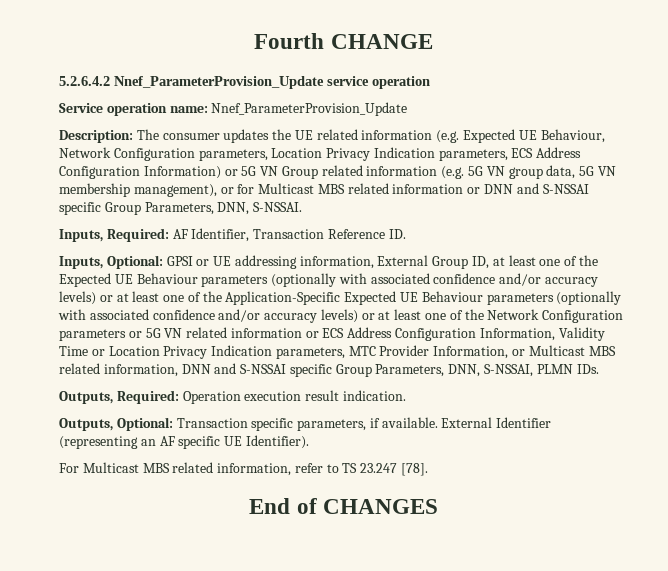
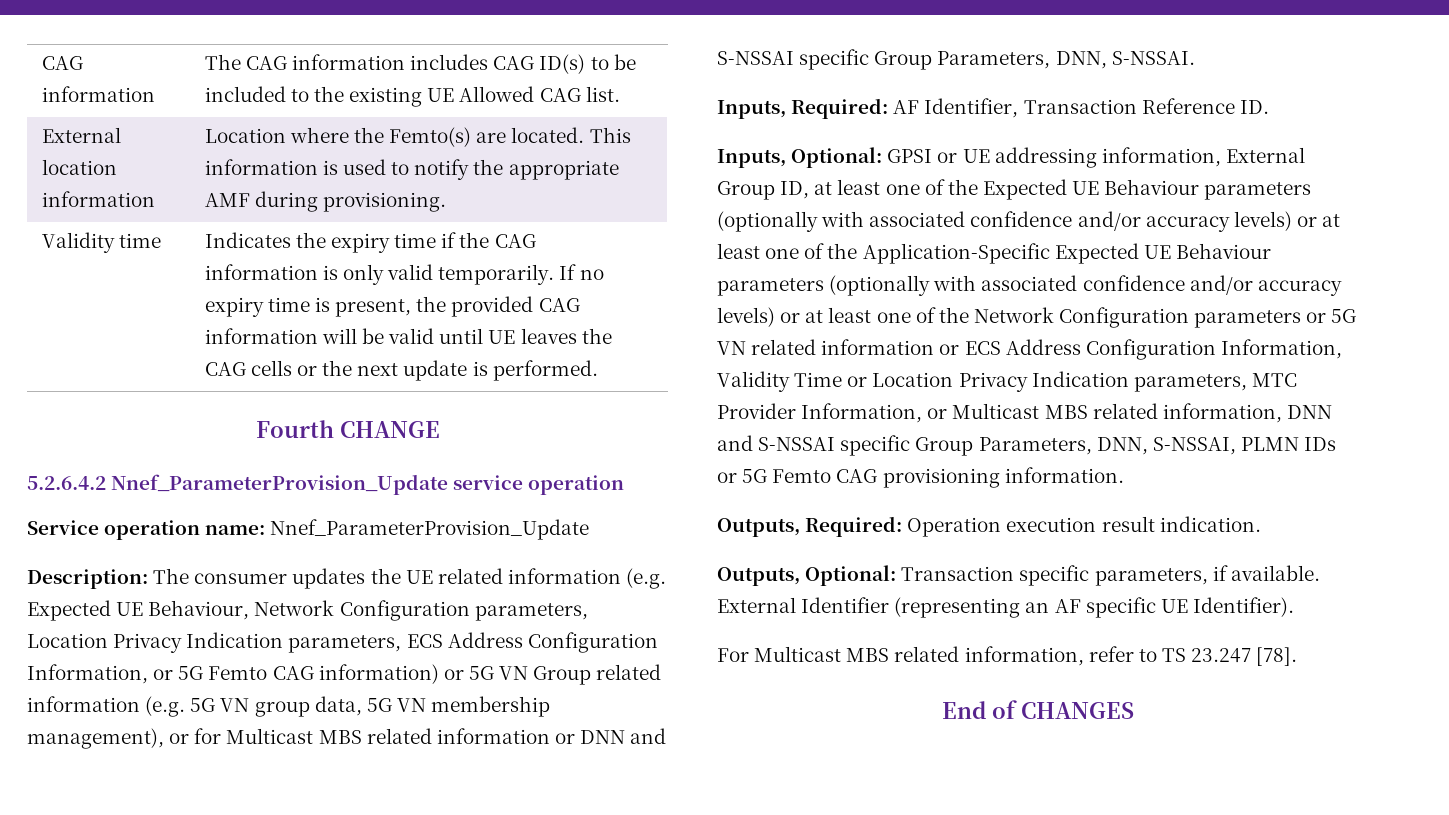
+ CAG information | The CAG information includes CAG ID(s) to be included to the existing UE Allowed CAG list.
+ External location information | Location where the Femto(s) are located. This information is used to notify the appropriate AMF during provisioning.
+ Validity time | Indicates the expiry time if the CAG information is only valid temporarily. If no expiry time is present, the provided CAG information will be valid until UE leaves the CAG cells or the next update is performed.
- Description: The consumer updates the UE related information (e.g. Expected UE Behaviour, Network Configuration parameters, Location Privacy Indication parameters, ECS Address Configuration Information) or 5G VN Group related information (e.g. 5G VN group data, 5G VN membership management), or for Multicast MBS related information or DNN and S-NSSAI specific Group Parameters, DNN, S-NSSAI.
+ Description: The consumer updates the UE related information (e.g. Expected UE Behaviour, Network Configuration parameters, Location Privacy Indication parameters, ECS Address Configuration Information, or 5G Femto CAG information) or 5G VN Group related information (e.g. 5G VN group data, 5G VN membership management), or for Multicast MBS related information or DNN and S-NSSAI specific Group Parameters, DNN, S-NSSAI.
- GPSI or UE addressing information, External Group ID, at least one of the Expected UE Behaviour parameters (optionally with associated confidence and/or accuracy levels) or at least one of the Application-Specific Expected UE Behaviour parameters (optionally with associated confidence and/or accuracy levels) or at least one of the Network Configuration parameters or 5G VN related information or ECS Address Configuration Information, Validity Time or Location Privacy Indication parameters, MTC Provider Information, or Multicast MBS related information, DNN and S-NSSAI specific Group Parameters, DNN, S-NSSAI, PLMN IDs.
+ GPSI or UE addressing information, External Group ID, at least one of the Expected UE Behaviour parameters (optionally with associated confidence and/or accuracy levels) or at least one of the Application-Specific Expected UE Behaviour parameters (optionally with associated confidence and/or accuracy levels) or at least one of the Network Configuration parameters or 5G VN related information or ECS Address Configuration Information, Validity Time or Location Privacy Indication parameters, MTC Provider Information, or Multicast MBS related information, DNN and S-NSSAI specific Group Parameters, DNN, S-NSSAI, PLMN IDs or 5G Femto CAG provisioning information.

